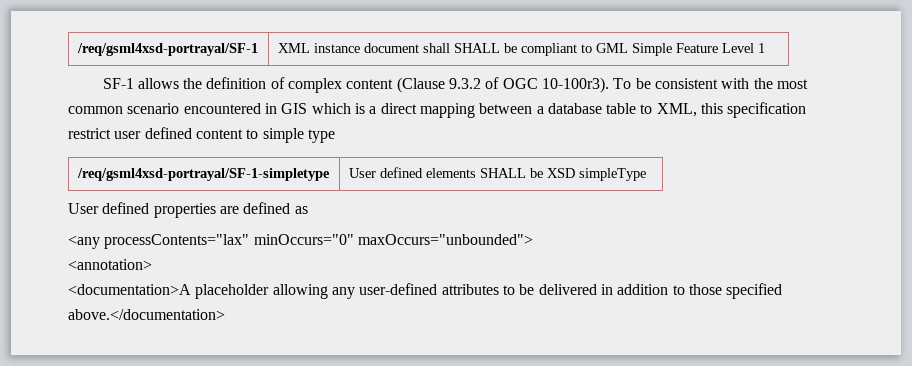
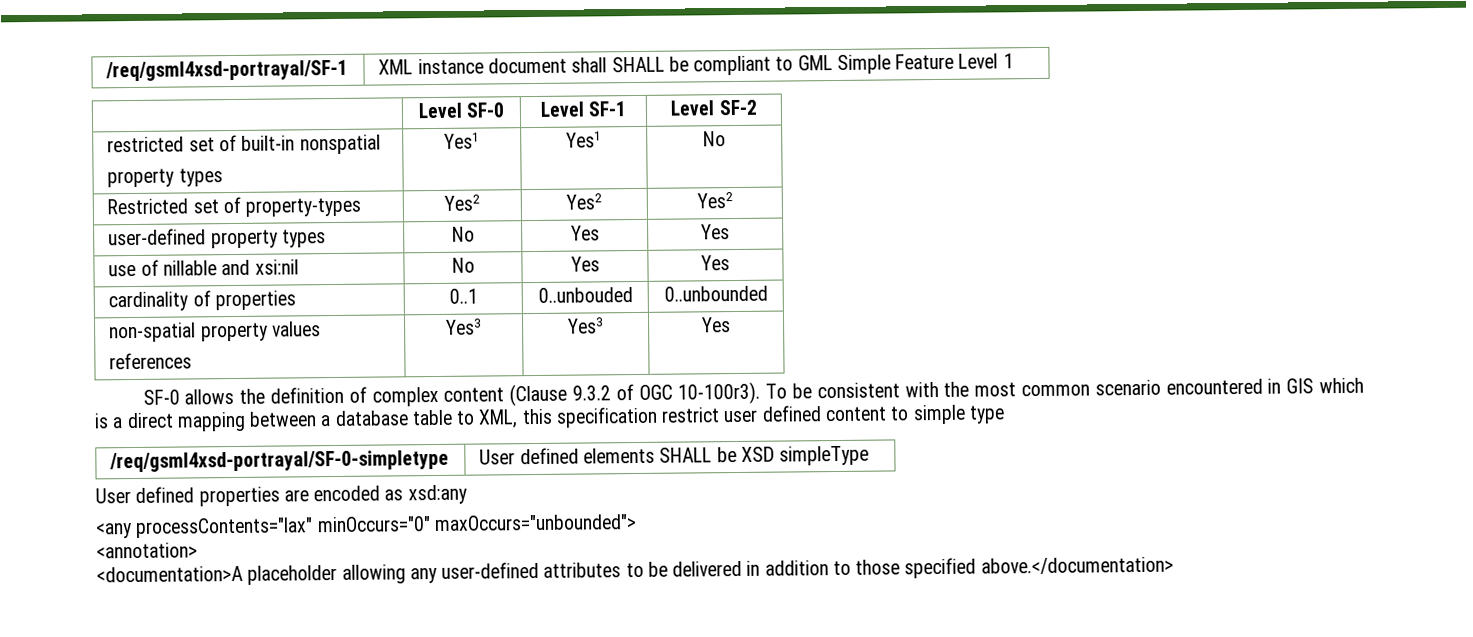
- SF-1 allows the definition of complex content (Clause 9.3.2 of OGC 10-100r3).
+ | Level SF-0 | Level SF-1 | Level SF-2
+ restricted set of built-in nonspatial
+ property types | Yes1 | Yes1 | No
+ Restricted set of property-types | Yes2 | Yes2 | Yes2
+ user-defined property types | No | Yes | Yes
+ use of nillable and xsi:nil | No | Yes | Yes
+ cardinality of properties | 0..1 | 0..unbouded | 0..unbounded
+ non-spatial property values
+ references | Yes3 | Yes3 | Yes
+ SF-0 allows the definition of complex content (Clause 9.3.2 of OGC 10-100r3).
- /req/gsml4xsd-portrayal/SF-1-simpletype | User defined elements SHALL be XSD simpleType
+ /req/gsml4xsd-portrayal/SF-0-simpletype | User defined elements SHALL be XSD simpleType
- User defined properties are defined as
+ User defined properties are encoded as xsd:any

